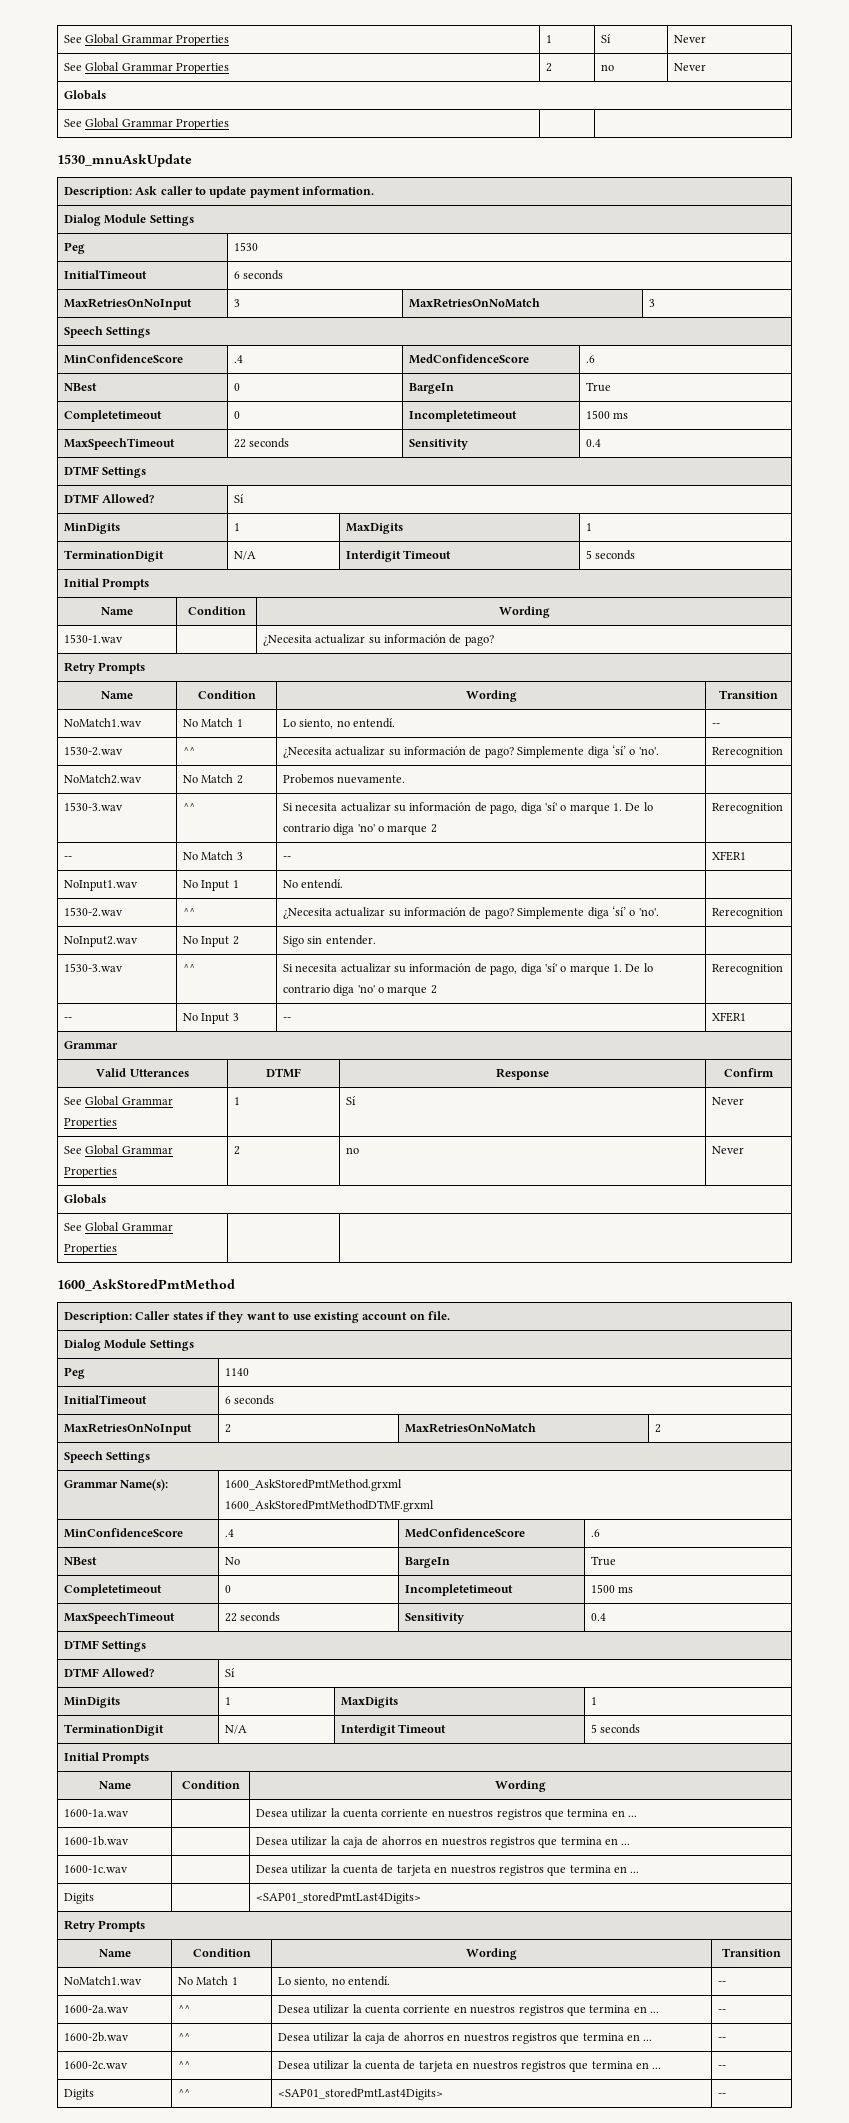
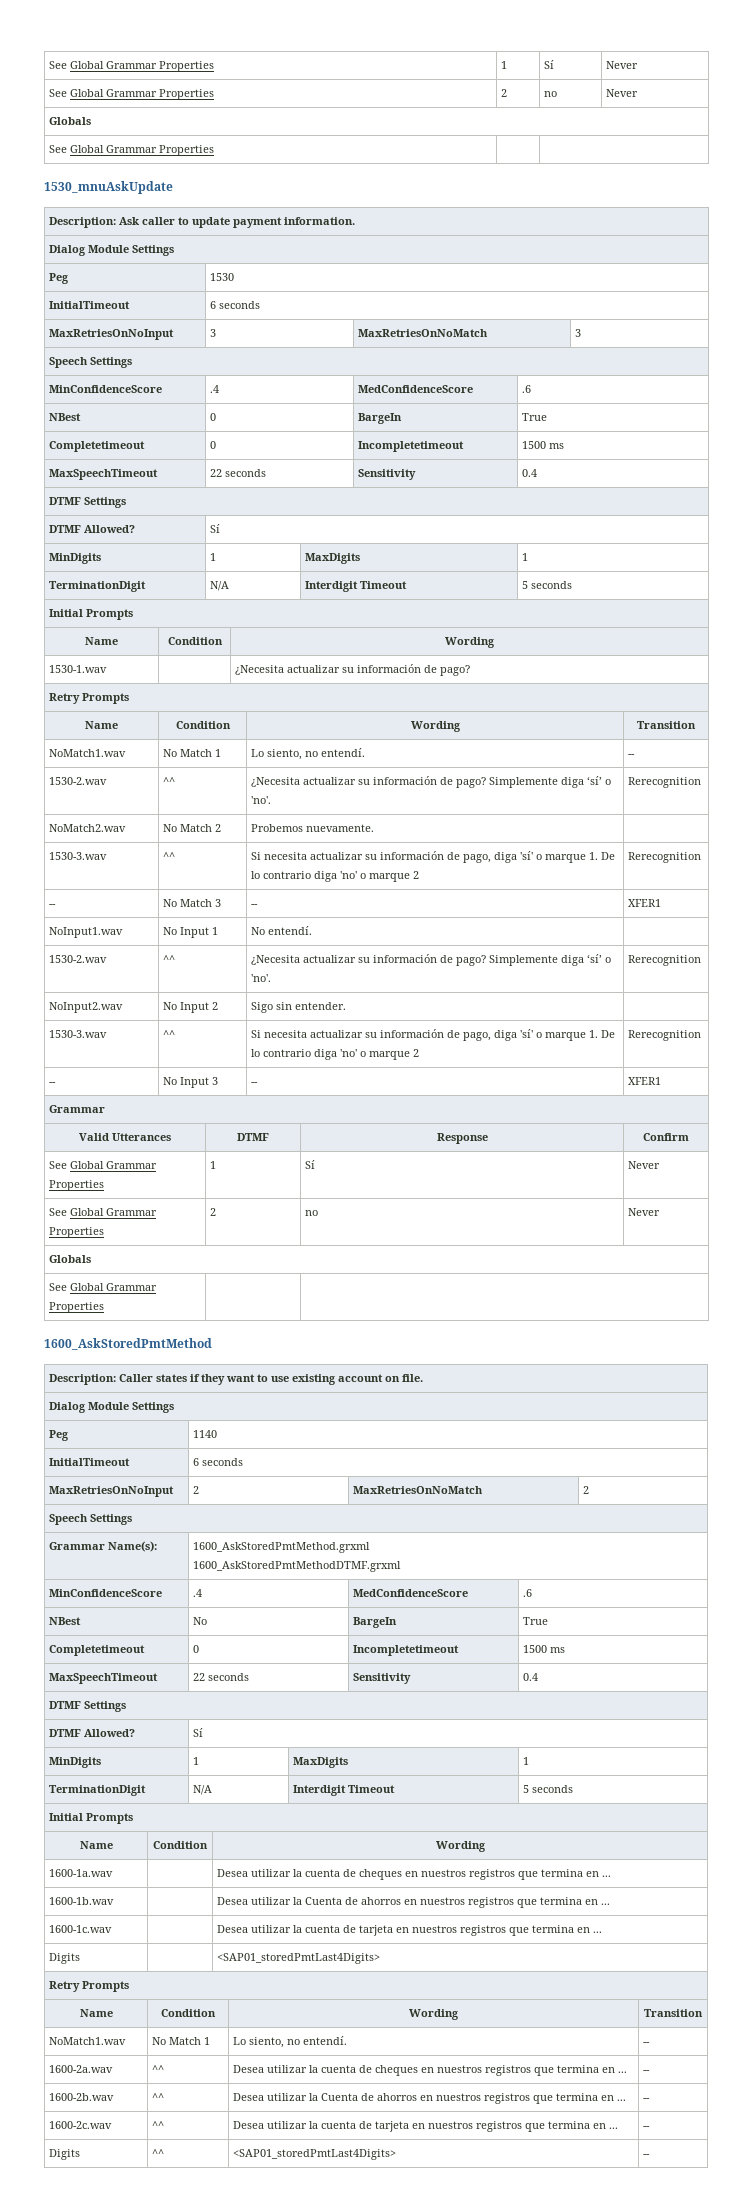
- 1600-1a.wav | | Desea utilizar la cuenta corriente en nuestros registros que termina en ...
+ 1600-1a.wav | | Desea utilizar la cuenta de cheques en nuestros registros que termina en ...
- 1600-1b.wav | | Desea utilizar la caja de ahorros en nuestros registros que termina en ...
+ 1600-1b.wav | | Desea utilizar la Cuenta de ahorros en nuestros registros que termina en ...
- 1600-2a.wav | ^^ | Desea utilizar la cuenta corriente en nuestros registros que termina en ... | --
+ 1600-2a.wav | ^^ | Desea utilizar la cuenta de cheques en nuestros registros que termina en ... | --
- 1600-2b.wav | ^^ | Desea utilizar la caja de ahorros en nuestros registros que termina en ... | --
+ 1600-2b.wav | ^^ | Desea utilizar la Cuenta de ahorros en nuestros registros que termina en ... | --

